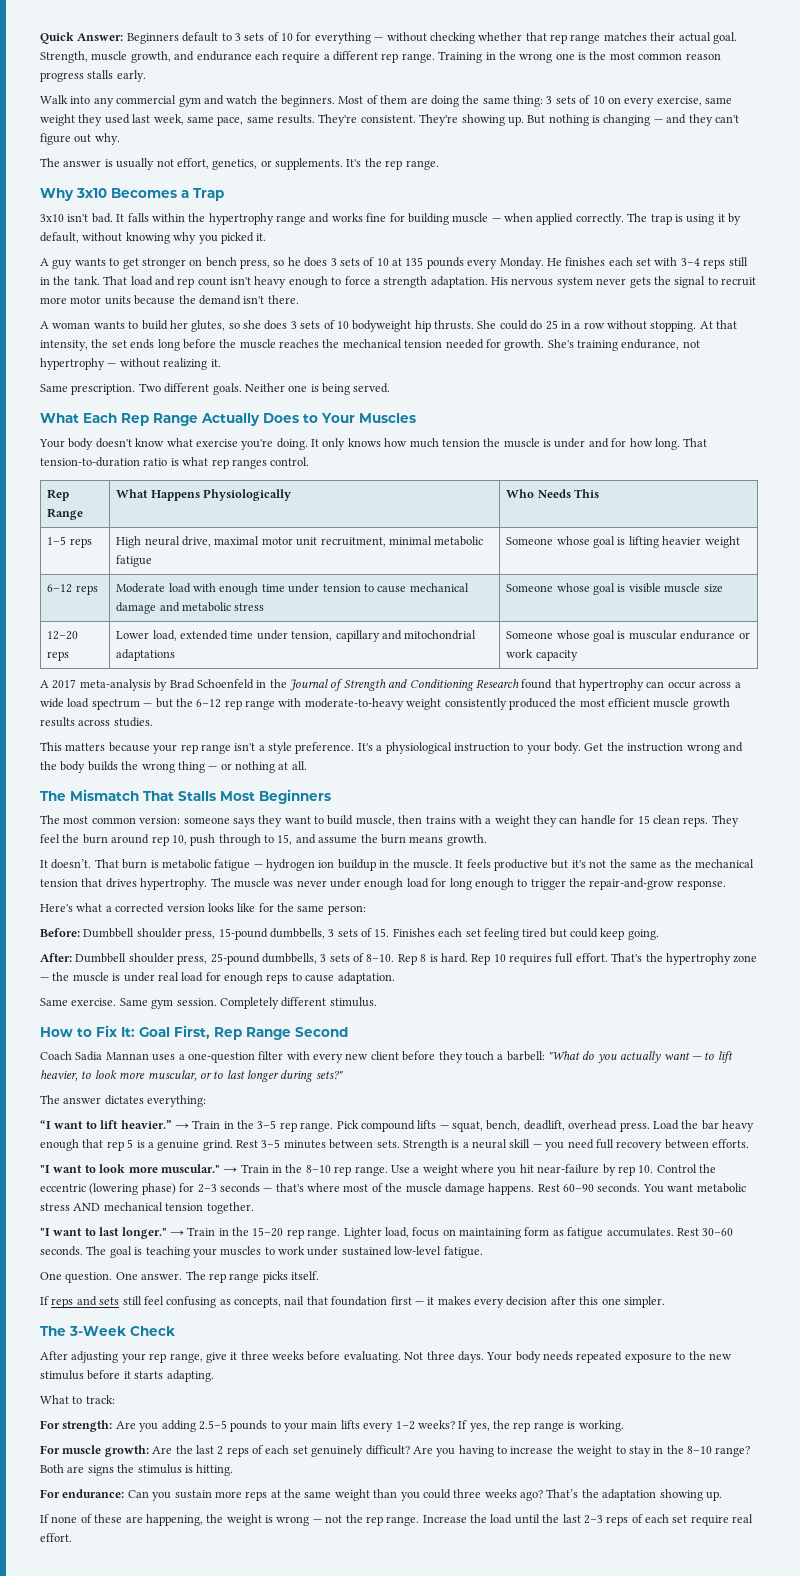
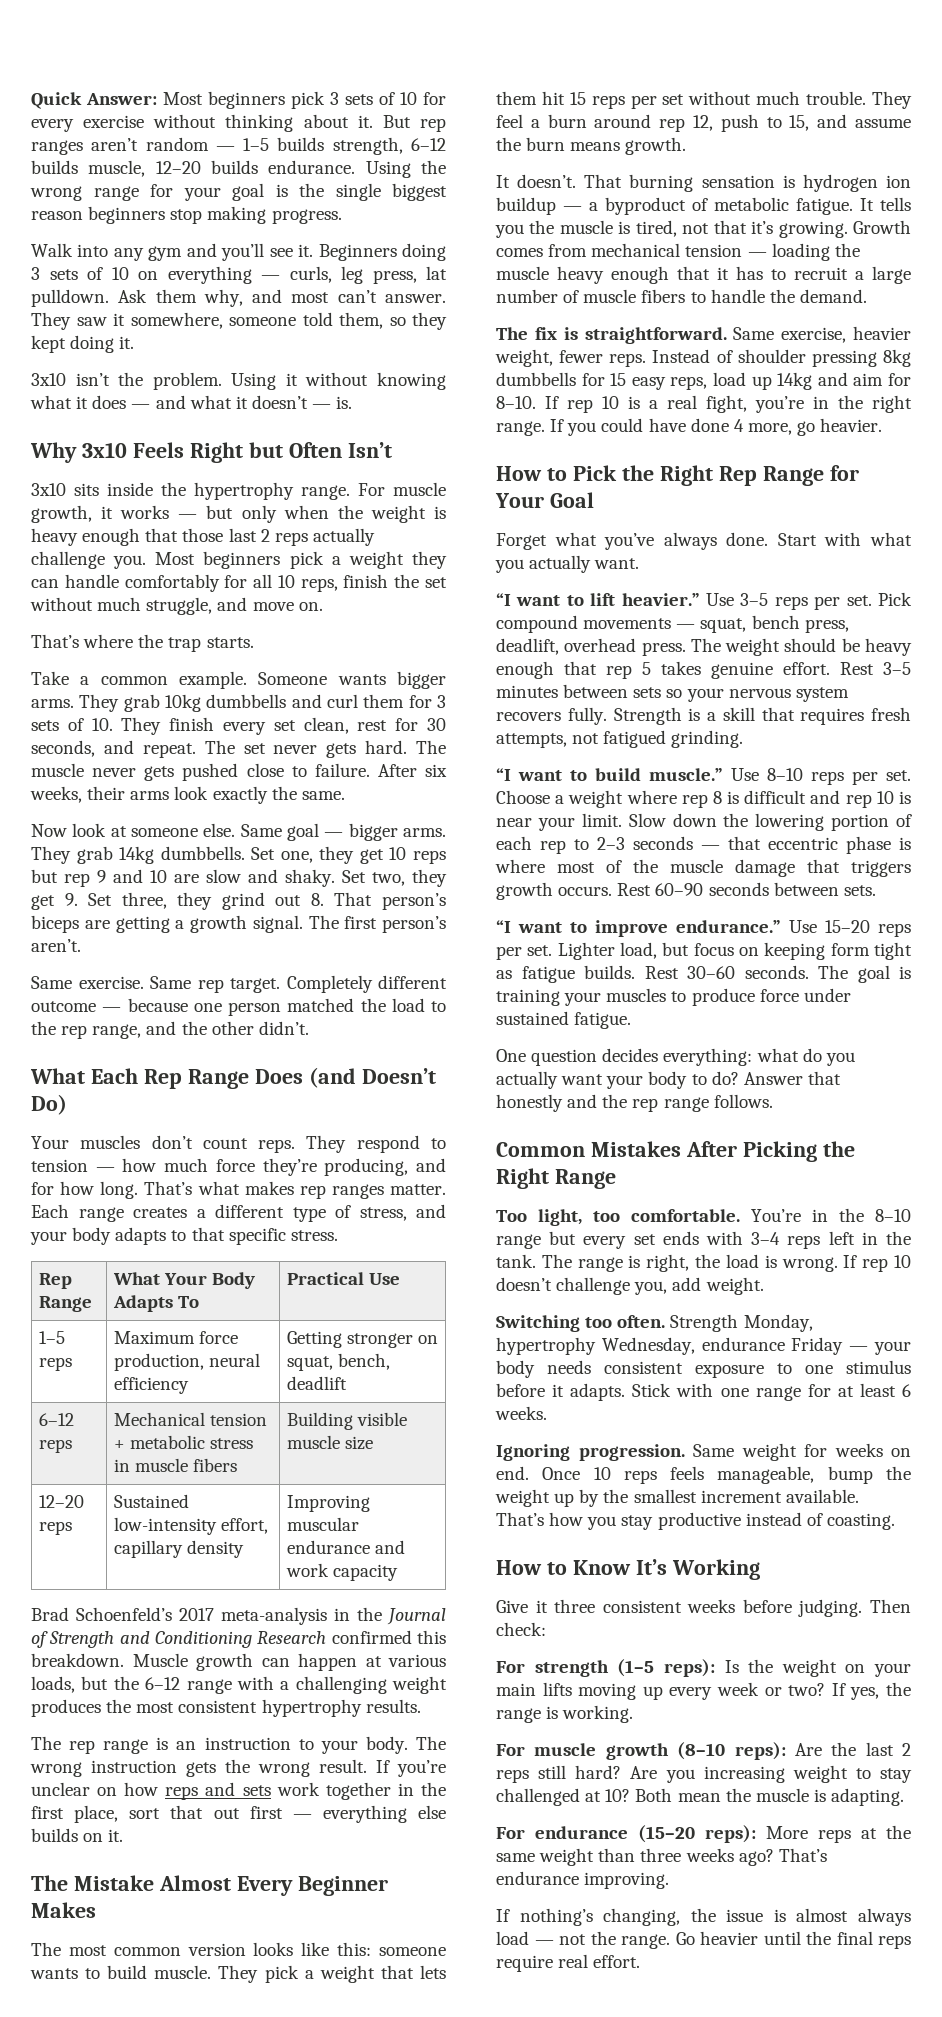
- Quick Answer: Beginners default to 3 sets of 10 for everything — without checking whether that rep range matches their actual goal. Strength, muscle growth, and endurance each require a different rep range. Training in the wrong one is the most common reason progress stalls early.
+ Quick Answer: Most beginners pick 3 sets of 10 for every exercise without thinking about it. But rep ranges aren’t random — 1–5 builds strength, 6–12 builds muscle, 12–20 builds endurance. Using the wrong range for your goal is the single biggest reason beginners stop making progress.
- Walk into any commercial gym and watch the beginners. Most of them are doing the same thing: 3 sets of 10 on every exercise, same weight they used last week, same pace, same results. They're consistent. They're showing up. But nothing is changing — and they can't figure out why.
- The answer is usually not effort, genetics, or supplements. It's the rep range.
- Why 3x10 Becomes a Trap
- 3x10 isn't bad. It falls within the hypertrophy range and works fine for building muscle — when applied correctly. The trap is using it by default, without knowing why you picked it.
- A guy wants to get stronger on bench press, so he does 3 sets of 10 at 135 pounds every Monday. He finishes each set with 3–4 reps still in the tank. That load and rep count isn't heavy enough to force a strength adaptation. His nervous system never gets the signal to recruit more motor units because the demand isn't there.
- A woman wants to build her glutes, so she does 3 sets of 10 bodyweight hip thrusts. She could do 25 in a row without stopping. At that intensity, the set ends long before the muscle reaches the mechanical tension needed for growth. She's training endurance, not hypertrophy — without realizing it.
- Same prescription. Two different goals. Neither one is being served.
- What Each Rep Range Actually Does to Your Muscles
- Your body doesn't know what exercise you're doing. It only knows how much tension the muscle is under and for how long. That tension-to-duration ratio is what rep ranges control.
- Rep Range | What Happens Physiologically | Who Needs This
- 1–5 reps | High neural drive, maximal motor unit recruitment, minimal metabolic fatigue | Someone whose goal is lifting heavier weight
- 6–12 reps | Moderate load with enough time under tension to cause mechanical damage and metabolic stress | Someone whose goal is visible muscle size
+ Walk into any gym and you’ll see it. Beginners doing 3 sets of 10 on everything — curls, leg press, lat pulldown. Ask them why, and most can’t answer. They saw it somewhere, someone told them, so they kept doing it.
+ 3x10 isn’t the problem. Using it without knowing what it does — and what it doesn’t — is.
+ Why 3x10 Feels Right but Often Isn’t
+ 3x10 sits inside the hypertrophy range. For muscle growth, it works — but only when the weight is heavy enough that those last 2 reps actually challenge you. Most beginners pick a weight they can handle comfortably for all 10 reps, finish the set without much struggle, and move on.
+ That’s where the trap starts.
+ Take a common example. Someone wants bigger arms. They grab 10kg dumbbells and curl them for 3 sets of 10. They finish every set clean, rest for 30 seconds, and repeat. The set never gets hard. The muscle never gets pushed close to failure. After six weeks, their arms look exactly the same.
+ Now look at someone else. Same goal — bigger arms. They grab 14kg dumbbells. Set one, they get 10 reps but rep 9 and 10 are slow and shaky. Set two, they get 9. Set three, they grind out 8. That person’s biceps are getting a growth signal. The first person’s aren’t.
+ Same exercise. Same rep target. Completely different outcome — because one person matched the load to the rep range, and the other didn’t.
+ What Each Rep Range Does (and Doesn’t Do)
+ Your muscles don’t count reps. They respond to tension — how much force they’re producing, and for how long. That’s what makes rep ranges matter. Each range creates a different type of stress, and your body adapts to that specific stress.
+ Rep Range | What Your Body Adapts To | Practical Use
+ 1–5 reps | Maximum force production, neural efficiency | Getting stronger on squat, bench, deadlift
+ 6–12 reps | Mechanical tension + metabolic stress in muscle fibers | Building visible muscle size
- 12–20 reps | Lower load, extended time under tension, capillary and mitochondrial adaptations | Someone whose goal is muscular endurance or work capacity
+ 12–20 reps | Sustained low-intensity effort, capillary density | Improving muscular endurance and work capacity
- A 2017 meta-analysis by Brad Schoenfeld in the Journal of Strength and Conditioning Research found that hypertrophy can occur across a wide load spectrum — but the 6–12 rep range with moderate-to-heavy weight consistently produced the most efficient muscle growth results across studies.
- This matters because your rep range isn't a style preference. It's a physiological instruction to your body. Get the instruction wrong and the body builds the wrong thing — or nothing at all.
- The Mismatch That Stalls Most Beginners
- The most common version: someone says they want to build muscle, then trains with a weight they can handle for 15 clean reps.
+ Brad Schoenfeld’s 2017 meta-analysis in the Journal of Strength and Conditioning Research confirmed this breakdown. Muscle growth can happen at various loads, but the 6–12 range with a challenging weight produces the most consistent hypertrophy results.
+ The rep range is an instruction to your body. The wrong instruction gets the wrong result. If you’re unclear on how reps and sets work together in the first place, sort that out first — everything else builds on it.
+ The Mistake Almost Every Beginner Makes
+ The most common version looks like this: someone wants to build muscle. They pick a weight that lets them hit 15 reps per set without much trouble.
- They feel the burn around rep 10, push through to 15, and assume the burn means growth.
+ They feel a burn around rep 12, push to 15, and assume the burn means growth.
- That burn is metabolic fatigue — hydrogen ion buildup in the muscle. It feels productive but it's not the same as the mechanical tension that drives hypertrophy. The muscle was never under enough load for long enough to trigger the repair-and-grow response.
- Here's what a corrected version looks like for the same person:
- Before: Dumbbell shoulder press, 15-pound dumbbells, 3 sets of 15. Finishes each set feeling tired but could keep going.
- After: Dumbbell shoulder press, 25-pound dumbbells, 3 sets of 8–10. Rep 8 is hard. Rep 10 requires full effort. That's the hypertrophy zone — the muscle is under real load for enough reps to cause adaptation.
- Same exercise. Same gym session. Completely different stimulus.
- How to Fix It: Goal First, Rep Range Second
- Coach Sadia Mannan uses a one-question filter with every new client before they touch a barbell: "What do you actually want — to lift heavier, to look more muscular, or to last longer during sets?"
- The answer dictates everything:
+ That burning sensation is hydrogen ion buildup — a byproduct of metabolic fatigue. It tells you the muscle is tired, not that it’s growing. Growth comes from mechanical tension — loading the muscle heavy enough that it has to recruit a large number of muscle fibers to handle the demand.
+ The fix is straightforward. Same exercise, heavier weight, fewer reps. Instead of shoulder pressing 8kg dumbbells for 15 easy reps, load up 14kg and aim for 8–10. If rep 10 is a real fight, you’re in the right range. If you could have done 4 more, go heavier.
+ How to Pick the Right Rep Range for Your Goal
+ Forget what you’ve always done. Start with what you actually want.
- → Train in the 3–5 rep range.
+ Use 3–5 reps per set.
- Pick compound lifts — squat, bench, deadlift, overhead press.
+ Pick compound movements — squat, bench press, deadlift, overhead press.
- Load the bar heavy enough that rep 5 is a genuine grind. Rest 3–5 minutes between sets. Strength is a neural skill — you need full recovery between efforts.
- "I want to look more muscular." → Train in the 8–10 rep range. Use a weight where you hit near-failure by rep 10. Control the eccentric (lowering phase) for 2–3 seconds — that's where most of the muscle damage happens. Rest 60–90 seconds. You want metabolic stress AND mechanical tension together.
- "I want to last longer." → Train in the 15–20 rep range.
+ The weight should be heavy enough that rep 5 takes genuine effort. Rest 3–5 minutes between sets so your nervous system recovers fully. Strength is a skill that requires fresh attempts, not fatigued grinding.
+ “I want to build muscle.” Use 8–10 reps per set. Choose a weight where rep 8 is difficult and rep 10 is near your limit. Slow down the lowering portion of each rep to 2–3 seconds — that eccentric phase is where most of the muscle damage that triggers growth occurs. Rest 60–90 seconds between sets.
+ “I want to improve endurance.” Use 15–20 reps per set.
- Lighter load, focus on maintaining form as fatigue accumulates.
+ Lighter load, but focus on keeping form tight as fatigue builds.
- The goal is teaching your muscles to work under sustained low-level fatigue.
+ The goal is training your muscles to produce force under sustained fatigue.
- One question. One answer. The rep range picks itself.
- If reps and sets still feel confusing as concepts, nail that foundation first — it makes every decision after this one simpler.
- The 3-Week Check
- After adjusting your rep range, give it three weeks before evaluating. Not three days. Your body needs repeated exposure to the new stimulus before it starts adapting.
- What to track:
- For strength: Are you adding 2.5–5 pounds to your main lifts every 1–2 weeks?
+ One question decides everything: what do you actually want your body to do? Answer that honestly and the rep range follows.
+ Common Mistakes After Picking the Right Range
+ Too light, too comfortable. You’re in the 8–10 range but every set ends with 3–4 reps left in the tank. The range is right, the load is wrong. If rep 10 doesn’t challenge you, add weight.
+ Switching too often. Strength Monday, hypertrophy Wednesday, endurance Friday — your body needs consistent exposure to one stimulus before it adapts. Stick with one range for at least 6 weeks.
+ Ignoring progression. Same weight for weeks on end. Once 10 reps feels manageable, bump the weight up by the smallest increment available. That’s how you stay productive instead of coasting.
+ How to Know It’s Working
+ Give it three consistent weeks before judging. Then check:
+ For strength (1–5 reps): Is the weight on your main lifts moving up every week or two?
- If yes, the rep range is working.
+ If yes, the range is working.
- For muscle growth: Are the last 2 reps of each set genuinely difficult? Are you having to increase the weight to stay in the 8–10 range? Both are signs the stimulus is hitting.
- For endurance: Can you sustain more reps at the same weight than you could three weeks ago?
+ For muscle growth (8–10 reps): Are the last 2 reps still hard? Are you increasing weight to stay challenged at 10? Both mean the muscle is adapting.
+ For endurance (15–20 reps): More reps at the same weight than three weeks ago?
- That’s the adaptation showing up.
- If none of these are happening, the weight is wrong — not the rep range. Increase the load until the last 2–3 reps of each set require real effort.
+ That’s endurance improving.
+ If nothing’s changing, the issue is almost always load — not the range. Go heavier until the final reps require real effort.

